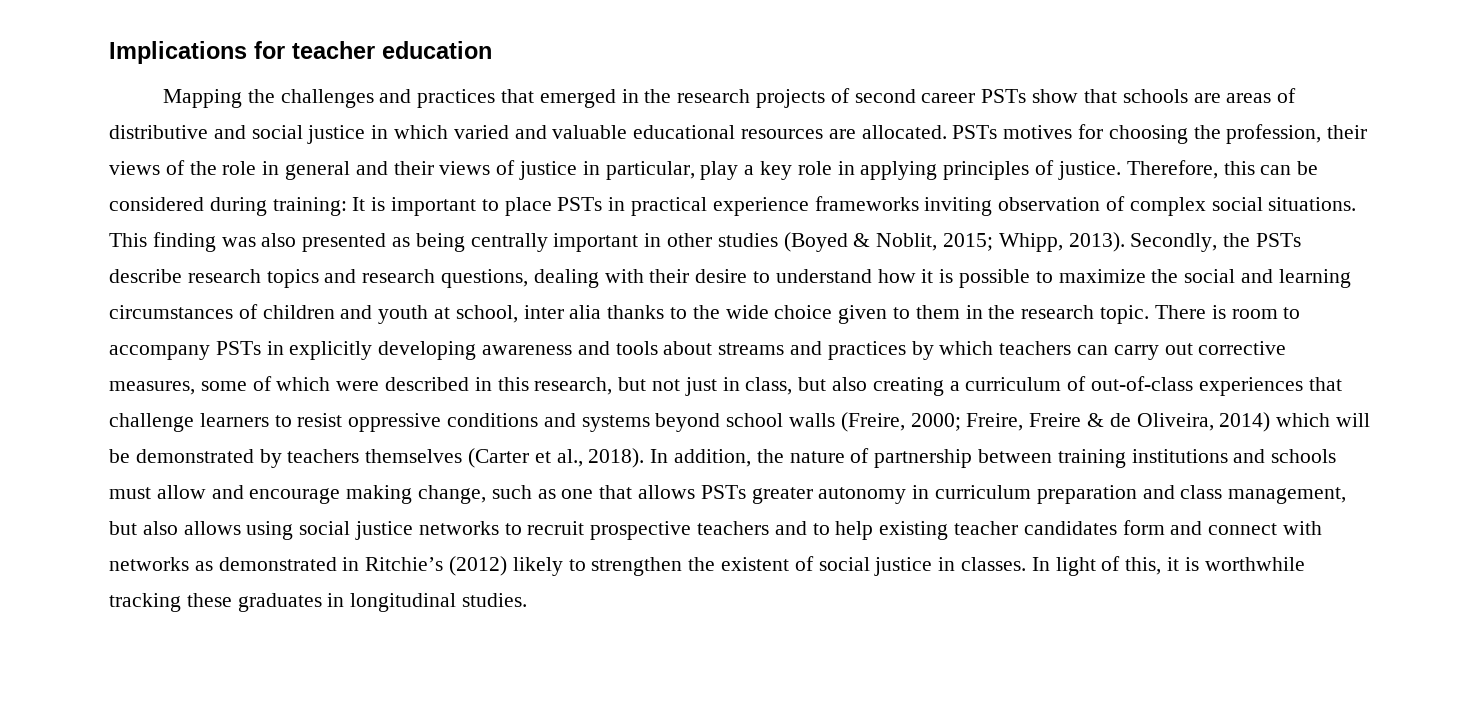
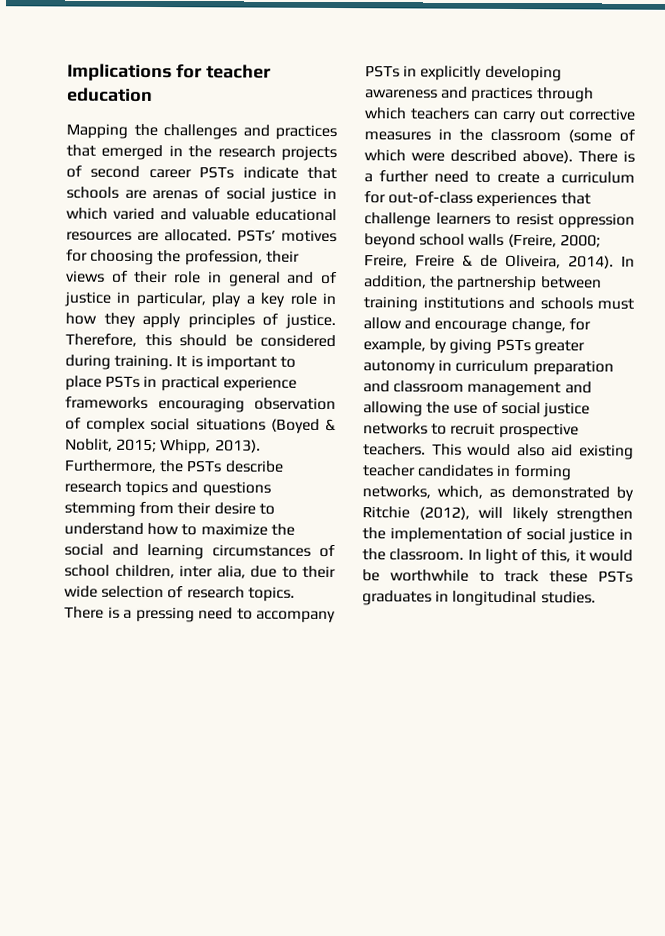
- Mapping the challenges and practices that emerged in the research projects of second career PSTs show that schools are areas of distributive and social justice in which varied and valuable educational resources are allocated.
+ Mapping the challenges and practices that emerged in the research projects of second career PSTs indicate that schools are arenas of social justice in which varied and valuable educational resources are allocated.
- PSTs motives for choosing the profession, their views of the role in general and their views of justice in particular, play a key role in applying principles of justice.
+ PSTs’ motives for choosing the profession, their views of their role in general and of justice in particular, play a key role in how they apply principles of justice.
- Therefore, this can be considered during training: It is important to place PSTs in practical experience frameworks inviting observation of complex social situations. This finding was also presented as being centrally important in other studies (Boyed & Noblit, 2015; Whipp, 2013).
+ Therefore, this should be considered during training. It is important to place PSTs in practical experience frameworks encouraging observation of complex social situations (Boyed & Noblit, 2015; Whipp, 2013).
- Secondly, the PSTs describe research topics and research questions, dealing with their desire to understand how it is possible to maximize the social and learning circumstances of children and youth at school, inter alia thanks to the wide choice given to them in the research topic. There is room to accompany PSTs in explicitly developing awareness and tools about streams and practices by which teachers can carry out corrective measures, some of which were described in this research, but not just in class, but also creating a curriculum of out-of-class experiences that challenge learners to resist oppressive conditions and systems beyond school walls (Freire, 2000; Freire, Freire & de Oliveira, 2014) which will be demonstrated by teachers themselves (Carter et al., 2018).
+ Furthermore, the PSTs describe research topics and questions stemming from their desire to understand how to maximize the social and learning circumstances of school children, inter alia, due to their wide selection of research topics. There is a pressing need to accompany PSTs in explicitly developing awareness and practices through which teachers can carry out corrective measures in the classroom (some of which were described above). There is a further need to create a curriculum for out-of-class experiences that challenge learners to resist oppression beyond school walls (Freire, 2000; Freire, Freire & de Oliveira, 2014).
- In addition, the nature of partnership between training institutions and schools must allow and encourage making change, such as one that allows PSTs greater autonomy in curriculum preparation and class management, but also allows using social justice networks to recruit prospective teachers and to help existing teacher candidates form and connect with networks as demonstrated in Ritchie’s (2012) likely to strengthen the existent of social justice in classes.
+ In addition, the partnership between training institutions and schools must allow and encourage change, for example, by giving PSTs greater autonomy in curriculum preparation and classroom management and allowing the use of social justice networks to recruit prospective teachers. This would also aid existing teacher candidates in forming networks, which, as demonstrated by Ritchie (2012), will likely strengthen the implementation of social justice in the classroom.
- In light of this, it is worthwhile tracking these graduates in longitudinal studies.
+ In light of this, it would be worthwhile to track these PSTs graduates in longitudinal studies.

